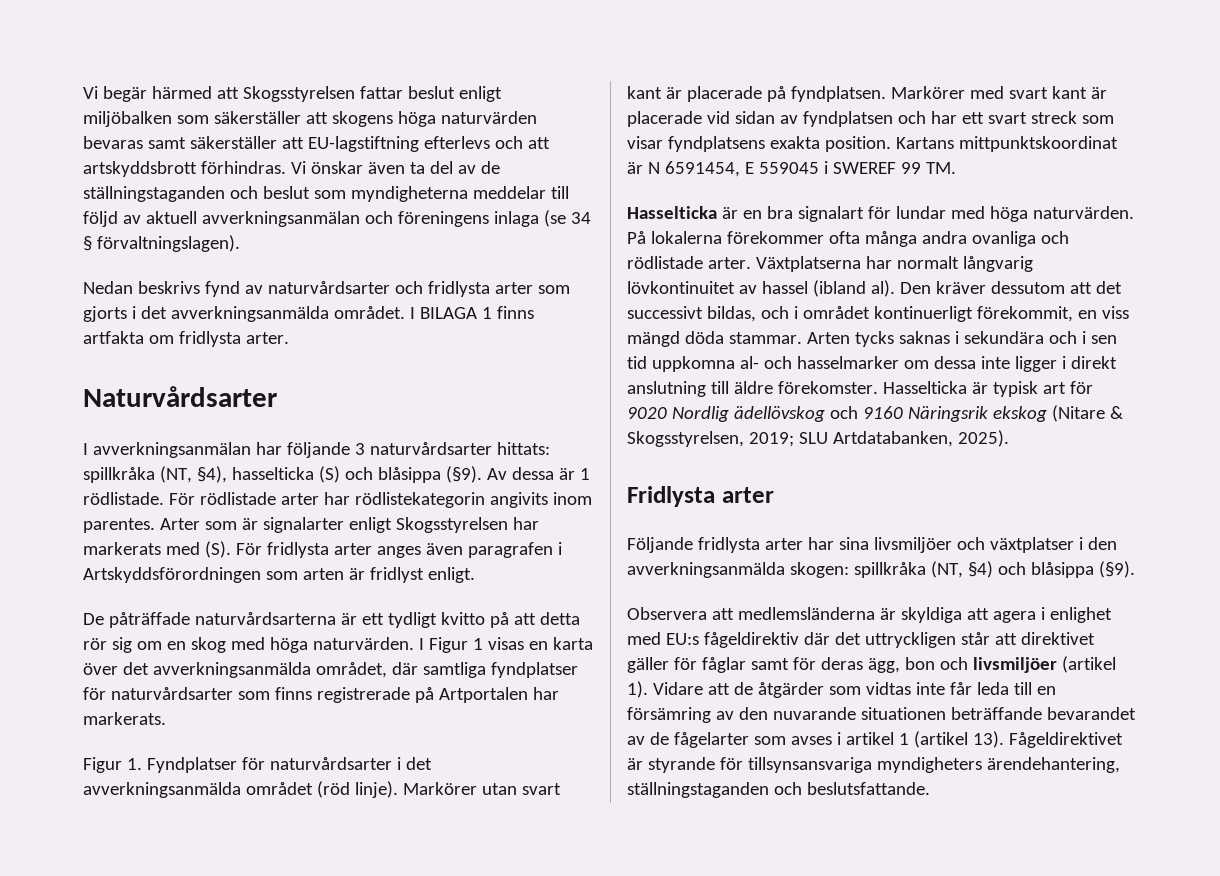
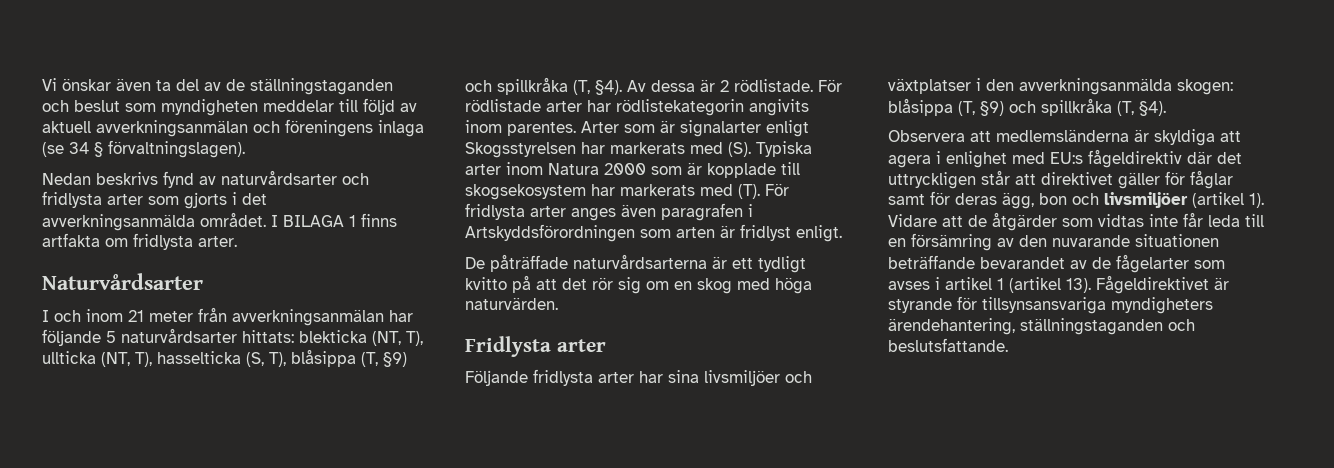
- Vi begär härmed att Skogsstyrelsen fattar beslut enligt miljöbalken som säkerställer att skogens höga naturvärden bevaras samt säkerställer att EU-lagstiftning efterlevs och att artskyddsbrott förhindras. Vi önskar även ta del av de ställningstaganden och beslut som myndigheterna meddelar till följd av aktuell avverkningsanmälan och föreningens inlaga (se 34 § förvaltningslagen).
+ Vi önskar även ta del av de ställningstaganden och beslut som myndigheten meddelar till följd av aktuell avverkningsanmälan och föreningens inlaga (se 34 § förvaltningslagen).
- I avverkningsanmälan har följande 3 naturvårdsarter hittats: spillkråka (NT, §4), hasselticka (S) och blåsippa (§9).
+ I och inom 21 meter från avverkningsanmälan har följande 5 naturvårdsarter hittats: blekticka (NT, T), ullticka (NT, T), hasselticka (S, T), blåsippa (T, §9) och spillkråka (T, §4).
- Av dessa är 1 rödlistade.
+ Av dessa är 2 rödlistade.
- Arter som är signalarter enligt Skogsstyrelsen har markerats med (S). För fridlysta arter anges även paragrafen i Artskyddsförordningen som arten är fridlyst enligt.
+ Arter som är signalarter enligt Skogsstyrelsen har markerats med (S). Typiska arter inom Natura 2000 som är kopplade till skogsekosystem har markerats med (T). För fridlysta arter anges även paragrafen i Artskyddsförordningen som arten är fridlyst enligt.
- De påträffade naturvårdsarterna är ett tydligt kvitto på att detta rör sig om en skog med höga naturvärden. I Figur 1 visas en karta över det avverkningsanmälda området, där samtliga fyndplatser för naturvårdsarter som finns registrerade på Artportalen har markerats.
- Figur 1. Fyndplatser för naturvårdsarter i det avverkningsanmälda området (röd linje). Markörer utan svart kant är placerade på fyndplatsen. Markörer med svart kant är placerade vid sidan av fyndplatsen och har ett svart streck som visar fyndplatsens exakta position. Kartans mittpunktskoordinat är N 6591454, E 559045 i SWEREF 99 TM.
- Hasselticka är en bra signalart för lundar med höga naturvärden. På lokalerna förekommer ofta många andra ovanliga och rödlistade arter. Växtplatserna har normalt långvarig lövkontinuitet av hassel (ibland al). Den kräver dessutom att det successivt bildas, och i området kontinuerligt förekommit, en viss mängd döda stammar. Arten tycks saknas i sekundära och i sen tid uppkomna al- och hasselmarker om dessa inte ligger i direkt anslutning till äldre förekomster. Hasselticka är typisk art för 9020 Nordlig ädellövskog och 9160 Näringsrik ekskog (Nitare & Skogsstyrelsen, 2019; SLU Artdatabanken, 2025).
+ De påträffade naturvårdsarterna är ett tydligt kvitto på att det rör sig om en skog med höga naturvärden.
- Följande fridlysta arter har sina livsmiljöer och växtplatser i den avverkningsanmälda skogen: spillkråka (NT, §4) och blåsippa (§9).
+ Följande fridlysta arter har sina livsmiljöer och växtplatser i den avverkningsanmälda skogen: blåsippa (T, §9) och spillkråka (T, §4).

